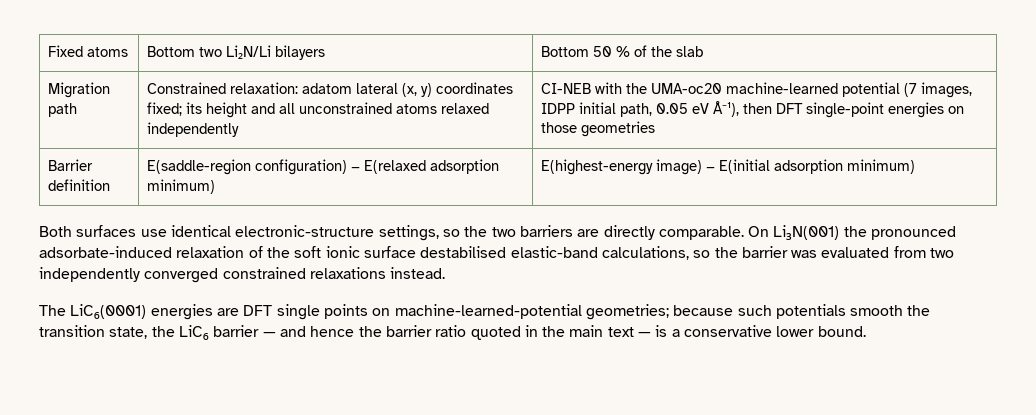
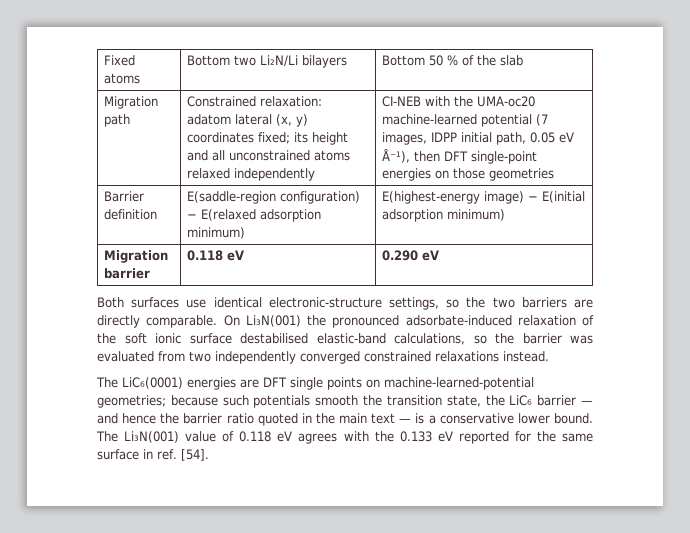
+ Migration barrier | 0.118 eV | 0.290 eV
+ The Li₃N(001) value of 0.118 eV agrees with the 0.133 eV reported for the same surface in ref. [54].

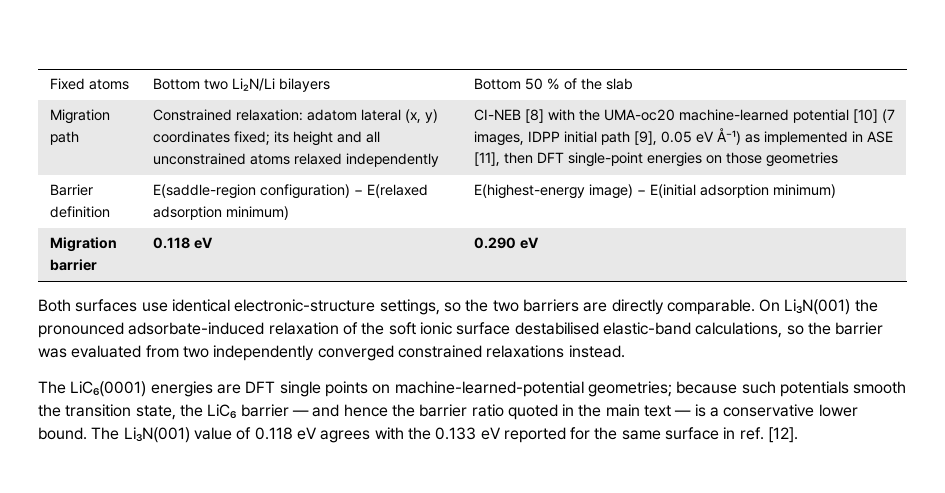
- CI-NEB with the UMA-oc20 machine-learned potential (7 images, IDPP initial path, 0.05 eV Å⁻¹), then DFT single-point energies on those geometries
+ CI-NEB [8] with the UMA-oc20 machine-learned potential [10] (7 images, IDPP initial path [9], 0.05 eV Å⁻¹) as implemented in ASE [11], then DFT single-point energies on those geometries
- The Li₃N(001) value of 0.118 eV agrees with the 0.133 eV reported for the same surface in ref. [54].
+ The Li₃N(001) value of 0.118 eV agrees with the 0.133 eV reported for the same surface in ref. [12].

